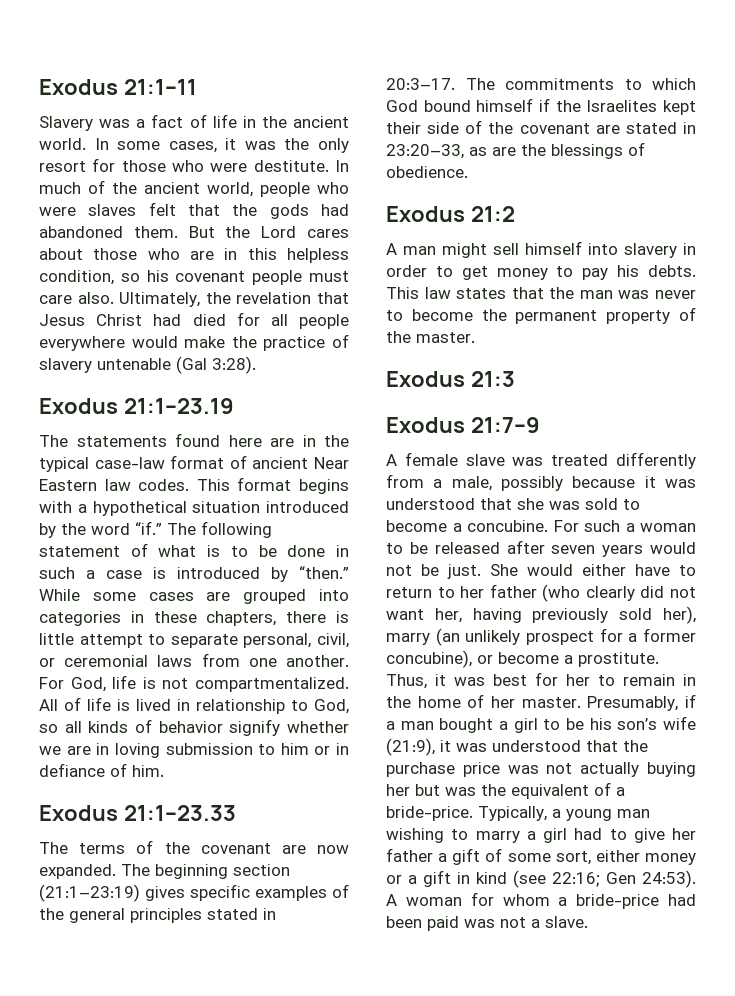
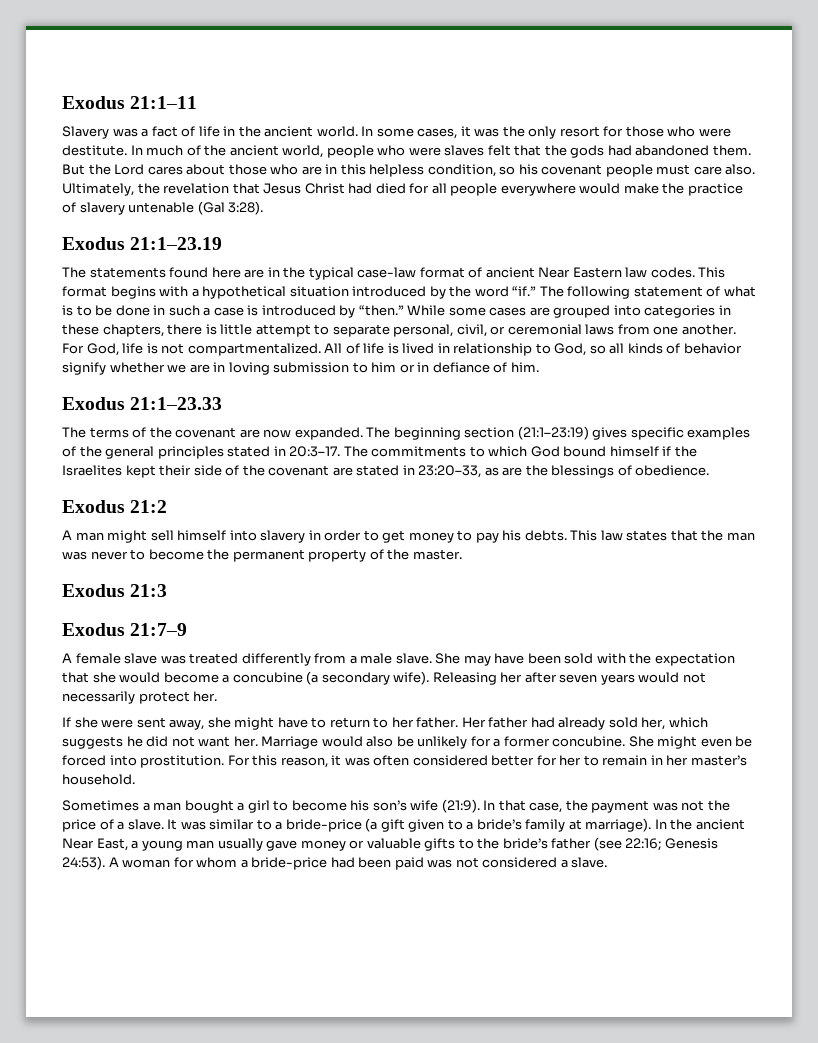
- A female slave was treated differently from a male, possibly because it was understood that she was sold to become a concubine. For such a woman to be released after seven years would not be just. She would either have to return to her father (who clearly did not want her, having previously sold her), marry (an unlikely prospect for a former concubine), or become a prostitute. Thus, it was best for her to remain in the home of her master. Presumably, if a man bought a girl to be his son’s wife (21:9), it was understood that the purchase price was not actually buying her but was the equivalent of a bride-price. Typically, a young man wishing to marry a girl had to give her father a gift of some sort, either money or a gift in kind (see 22:16; Gen 24:53).
+ A female slave was treated differently from a male slave. She may have been sold with the expectation that she would become a concubine (a secondary wife). Releasing her after seven years would not necessarily protect her.
+ If she were sent away, she might have to return to her father. Her father had already sold her, which suggests he did not want her. Marriage would also be unlikely for a former concubine. She might even be forced into prostitution. For this reason, it was often considered better for her to remain in her master’s household.
+ Sometimes a man bought a girl to become his son’s wife (21:9). In that case, the payment was not the price of a slave. It was similar to a bride-price (a gift given to a bride’s family at marriage). In the ancient Near East, a young man usually gave money or valuable gifts to the bride’s father (see 22:16; Genesis 24:53).
- A woman for whom a bride-price had been paid was not a slave.
+ A woman for whom a bride-price had been paid was not considered a slave.

